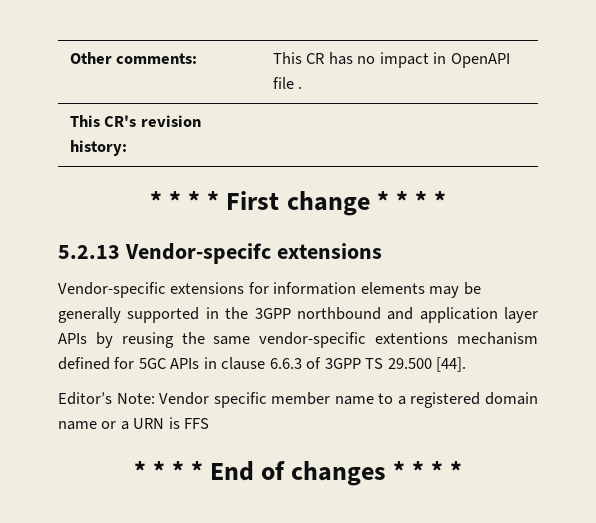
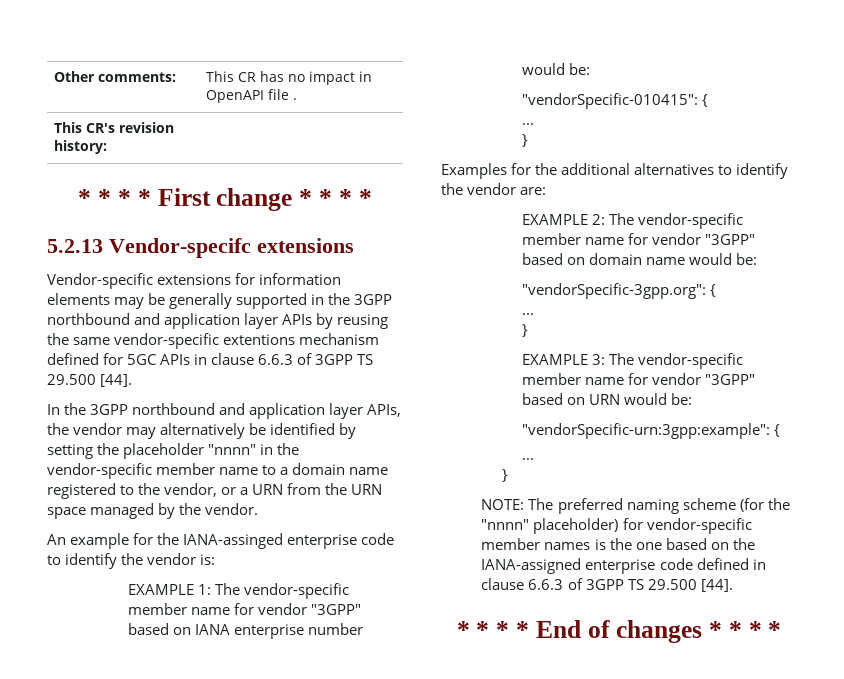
- Editor’s Note: Vendor specific member name to a registered domain name or a URN is FFS
+ In the 3GPP northbound and application layer APIs, the vendor may alternatively be identified by setting the placeholder "nnnn" in the vendor-specific member name to a domain name registered to the vendor, or a URN from the URN space managed by the vendor.
+ An example for the IANA-assinged enterprise code to identify the vendor is:
+ EXAMPLE 1: The vendor-specific member name for vendor "3GPP" based on IANA enterprise number would be:
+ "vendorSpecific-010415": {
+ ...
+ }
+ Examples for the additional alternatives to identify the vendor are:
+ EXAMPLE 2: The vendor-specific member name for vendor "3GPP" based on domain name would be:
+ "vendorSpecific-3gpp.org": {
+ ...
+ }
+ EXAMPLE 3: The vendor-specific member name for vendor "3GPP" based on URN would be:
+ "vendorSpecific-urn:3gpp:example": {
+ ...
+ }
+ NOTE: The preferred naming scheme (for the "nnnn" placeholder) for vendor-specific member names is the one based on the IANA-assigned enterprise code defined in clause 6.6.3 of 3GPP TS 29.500 [44].

